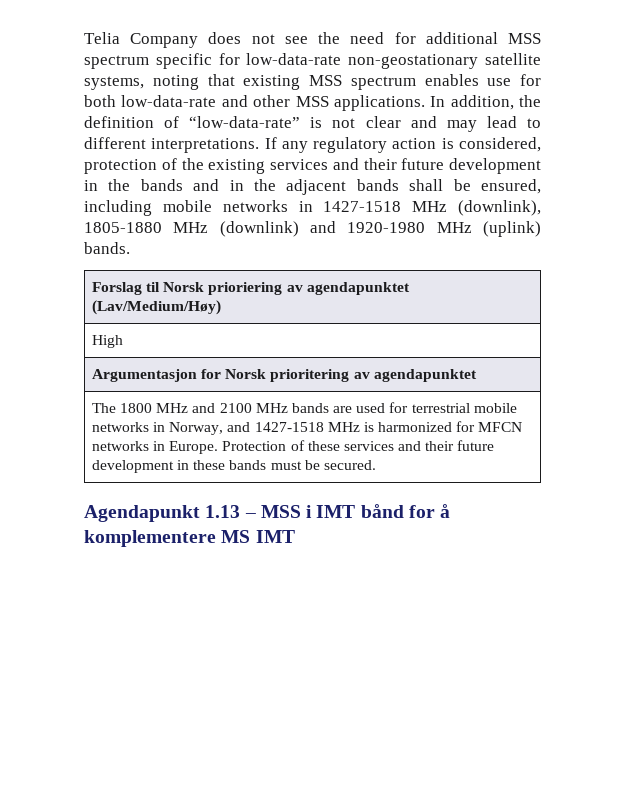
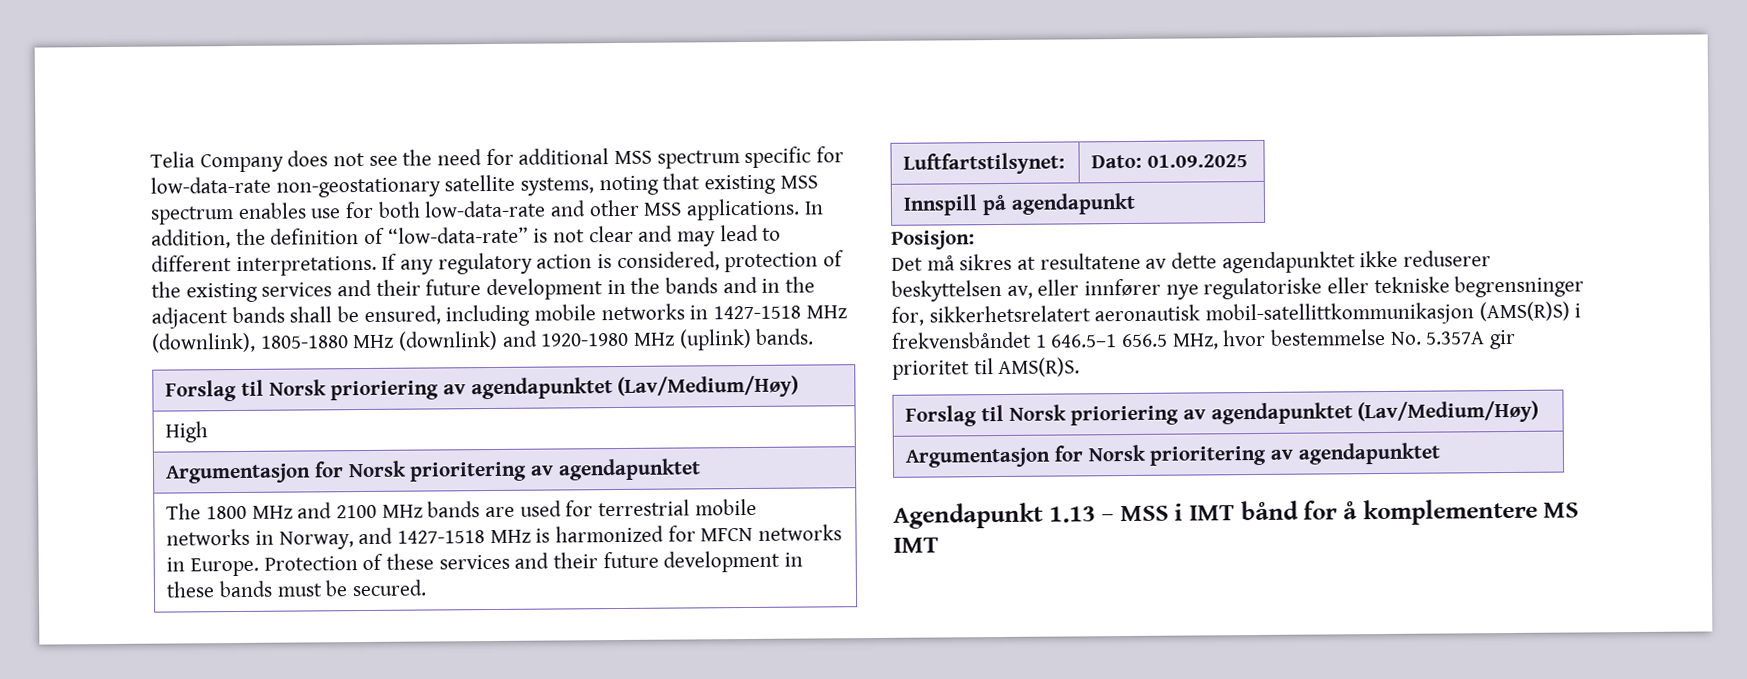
+ Luftfartstilsynet: | Dato: 01.09.2025
+ Innspill på agendapunkt
+ Posisjon:
+ Det må sikres at resultatene av dette agendapunktet ikke reduserer beskyttelsen av, eller innfører nye regulatoriske eller tekniske begrensninger for, sikkerhetsrelatert aeronautisk mobil-satellittkommunikasjon (AMS(R)S) i frekvensbåndet 1 646.5–1 656.5 MHz, hvor bestemmelse No. 5.357A gir prioritet til AMS(R)S.
+ Forslag til Norsk prioriering av agendapunktet (Lav/Medium/Høy)
+ Argumentasjon for Norsk prioritering av agendapunktet

